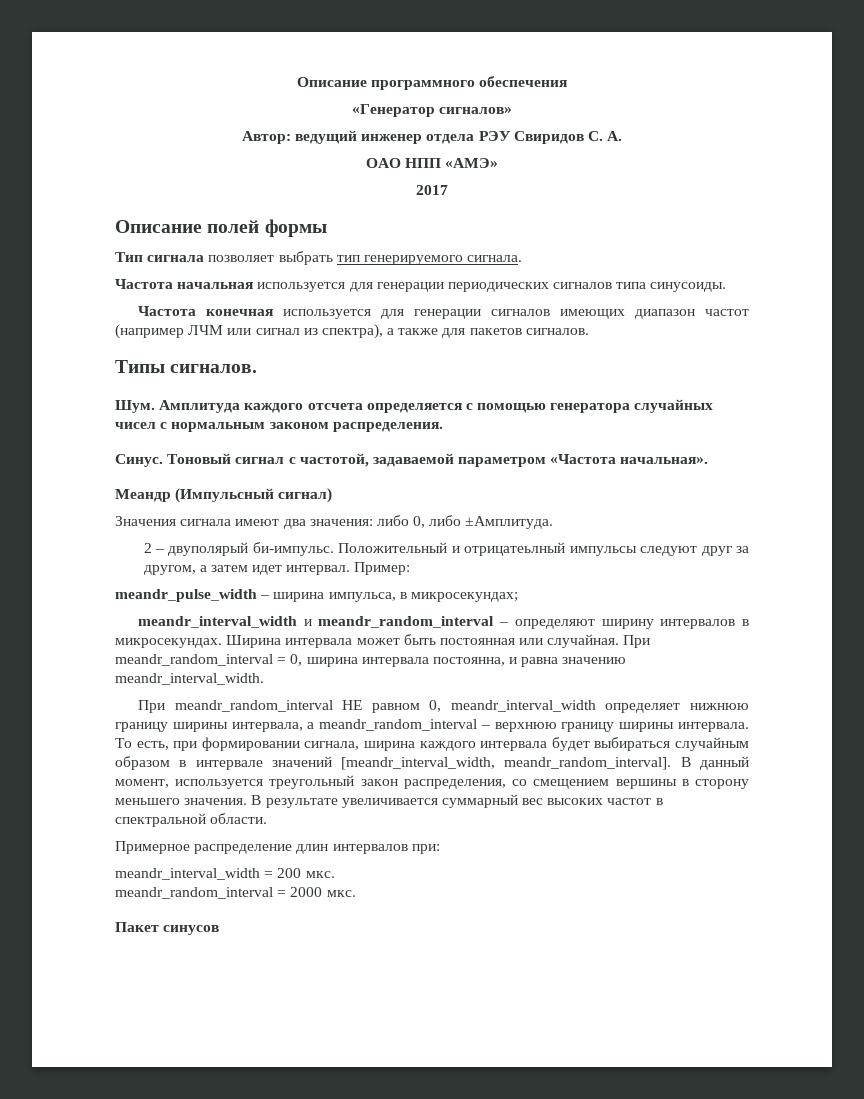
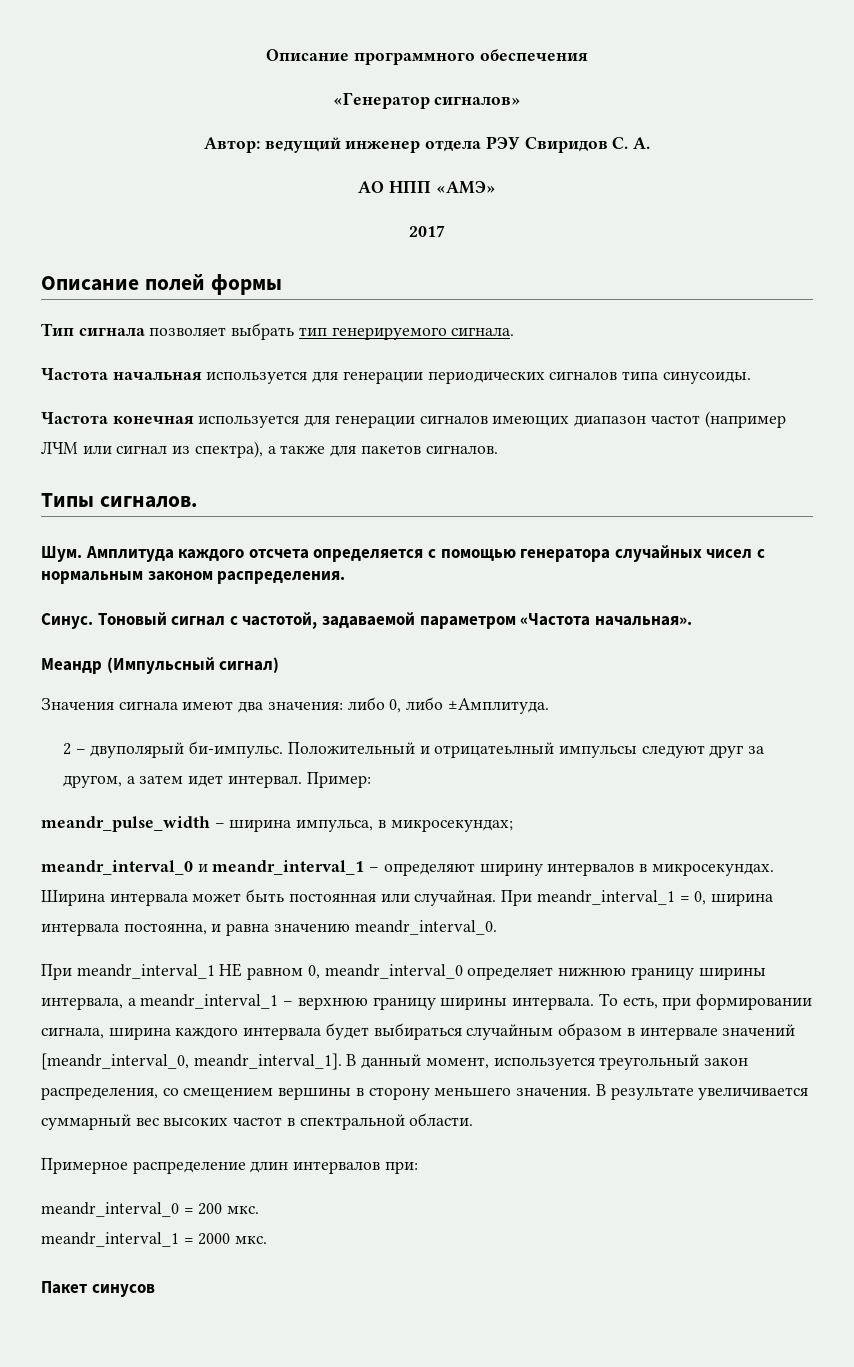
- ОАО НПП «АМЭ»
+ АО НПП «АМЭ»
- meandr_interval_width и meandr_random_interval – определяют ширину интервалов в микросекундах.
+ meandr_interval_0 и meandr_interval_1 – определяют ширину интервалов в микросекундах.
- При meandr_random_interval = 0, ширина интервала постоянна, и равна значению meandr_interval_width.
- При meandr_random_interval НЕ равном 0, meandr_interval_width определяет нижнюю границу ширины интервала, а meandr_random_interval – верхнюю границу ширины интервала.
+ При meandr_interval_1 = 0, ширина интервала постоянна, и равна значению meandr_interval_0.
+ При meandr_interval_1 НЕ равном 0, meandr_interval_0 определяет нижнюю границу ширины интервала, а meandr_interval_1 – верхнюю границу ширины интервала.
- То есть, при формировании сигнала, ширина каждого интервала будет выбираться случайным образом в интервале значений [meandr_interval_width, meandr_random_interval].
+ То есть, при формировании сигнала, ширина каждого интервала будет выбираться случайным образом в интервале значений [meandr_interval_0, meandr_interval_1].
- meandr_interval_width = 200 мкс.
+ meandr_interval_0 = 200 мкс.
- meandr_random_interval = 2000 мкс.
+ meandr_interval_1 = 2000 мкс.

